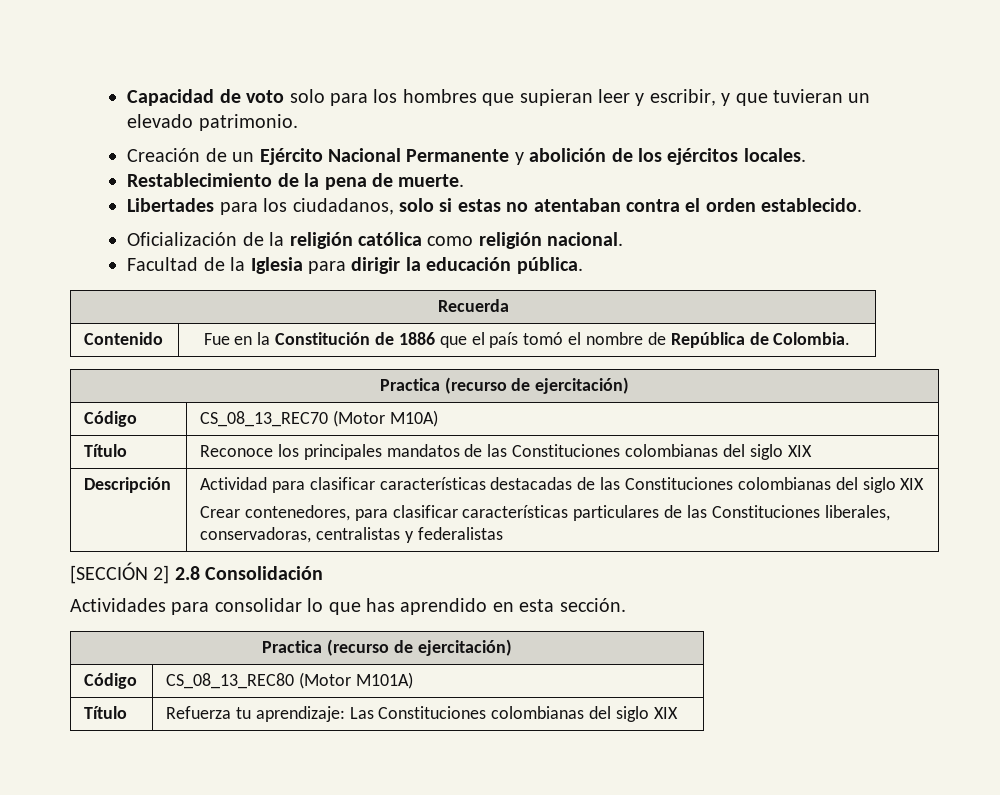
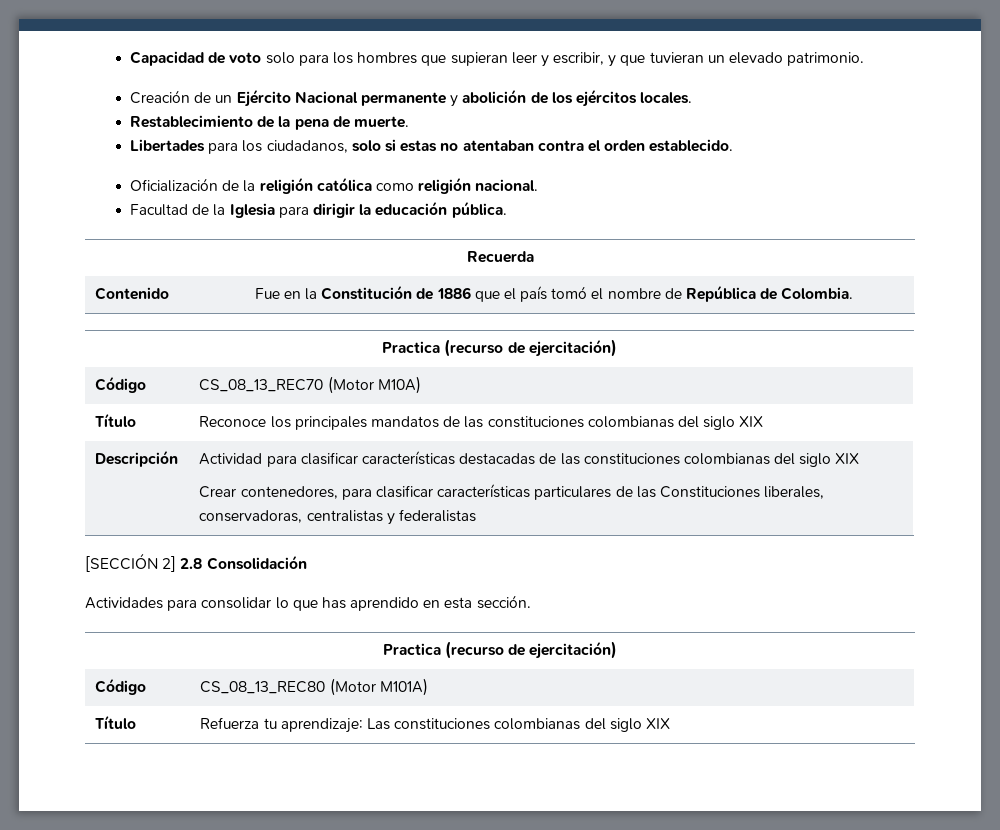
- Creación de un Ejército Nacional Permanente y abolición de los ejércitos locales.
+ Creación de un Ejército Nacional permanente y abolición de los ejércitos locales.
- Título | Reconoce los principales mandatos de las Constituciones colombianas del siglo XIX
+ Título | Reconoce los principales mandatos de las constituciones colombianas del siglo XIX
- Descripción | Actividad para clasificar características destacadas de las Constituciones colombianas del siglo XIX
+ Descripción | Actividad para clasificar características destacadas de las constituciones colombianas del siglo XIX
- Título | Refuerza tu aprendizaje: Las Constituciones colombianas del siglo XIX
+ Título | Refuerza tu aprendizaje: Las constituciones colombianas del siglo XIX

